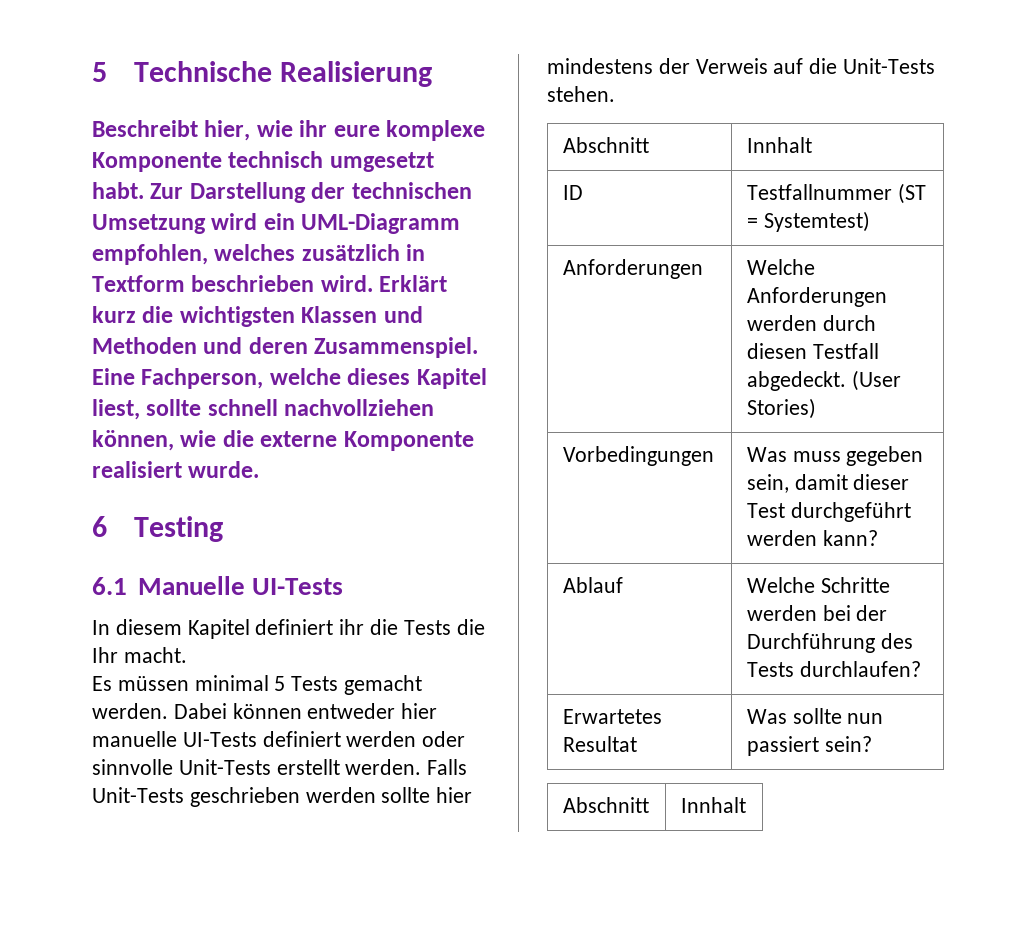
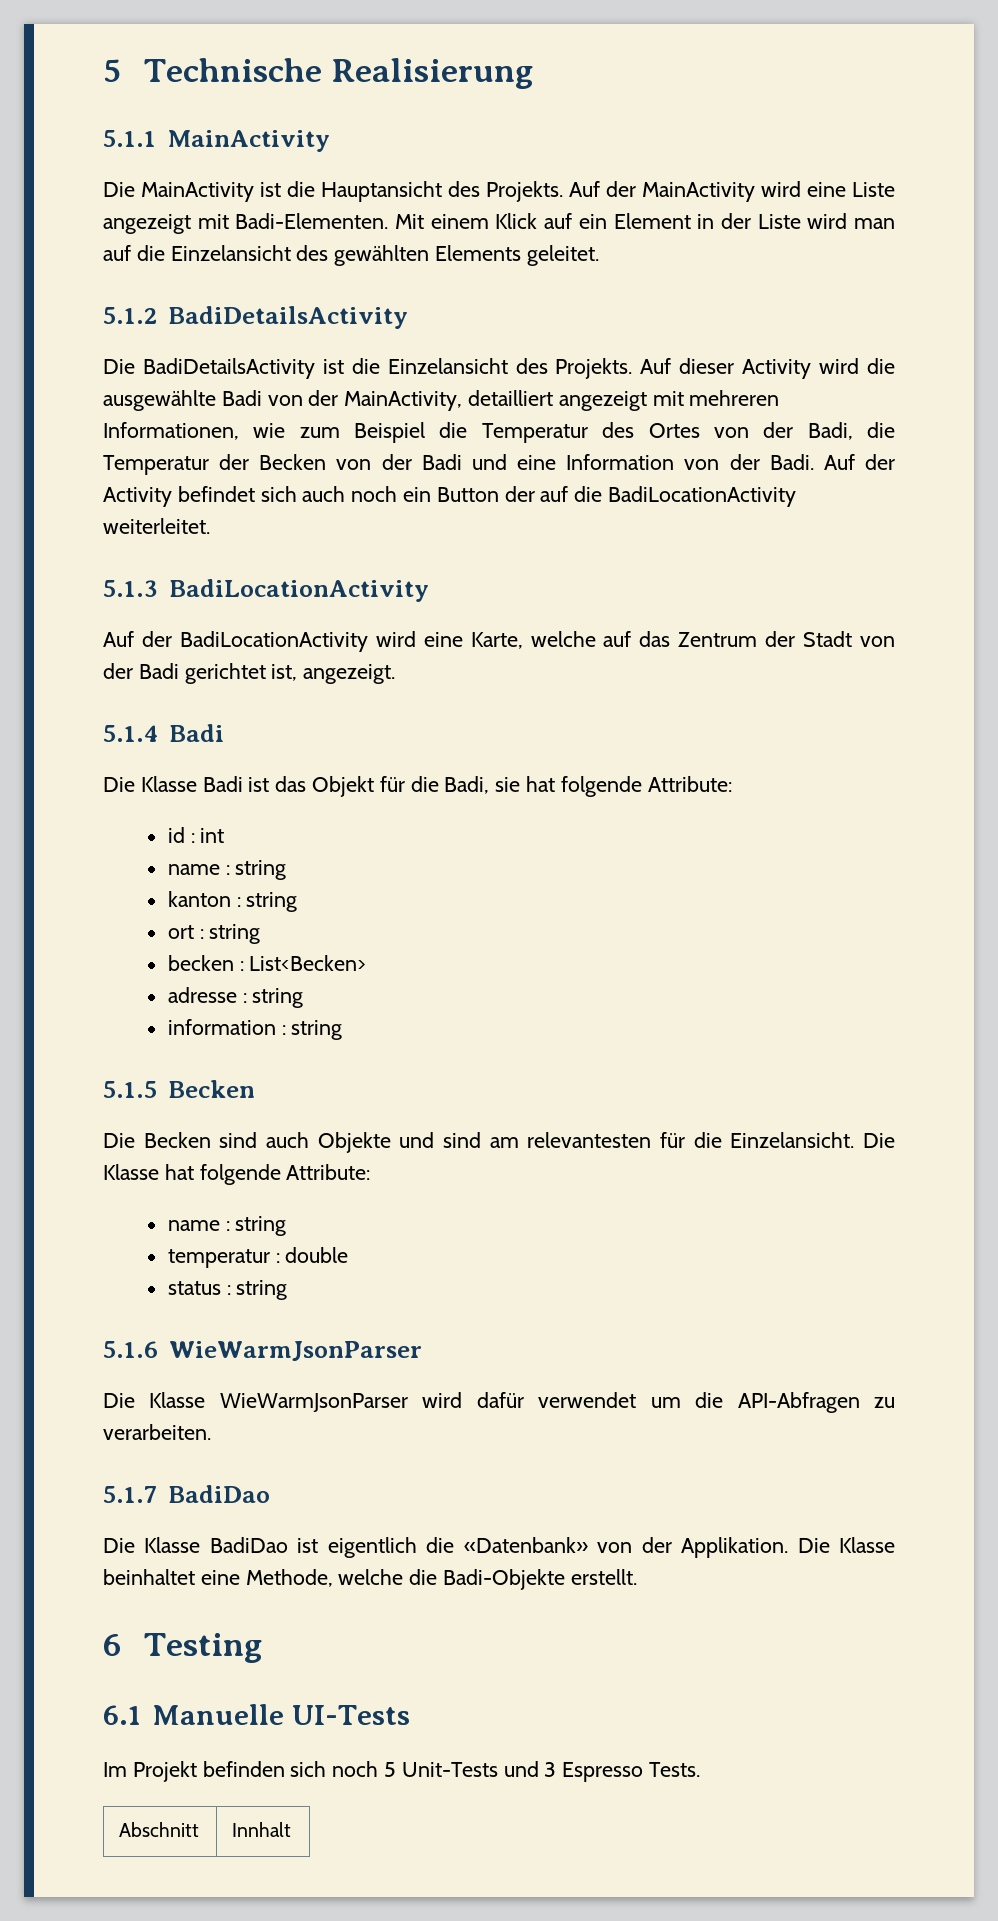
- Beschreibt hier, wie ihr eure komplexe Komponente technisch umgesetzt habt. Zur Darstellung der technischen Umsetzung wird ein UML-Diagramm empfohlen, welches zusätzlich in Textform beschrieben wird. Erklärt kurz die wichtigsten Klassen und Methoden und deren Zusammenspiel. Eine Fachperson, welche dieses Kapitel liest, sollte schnell nachvollziehen können, wie die externe Komponente realisiert wurde.
+ 5.1.1 MainActivity
+ Die MainActivity ist die Hauptansicht des Projekts. Auf der MainActivity wird eine Liste angezeigt mit Badi-Elementen. Mit einem Klick auf ein Element in der Liste wird man auf die Einzelansicht des gewählten Elements geleitet.
+ 5.1.2 BadiDetailsActivity
+ Die BadiDetailsActivity ist die Einzelansicht des Projekts. Auf dieser Activity wird die ausgewählte Badi von der MainActivity, detailliert angezeigt mit mehreren Informationen, wie zum Beispiel die Temperatur des Ortes von der Badi, die Temperatur der Becken von der Badi und eine Information von der Badi. Auf der Activity befindet sich auch noch ein Button der auf die BadiLocationActivity weiterleitet.
+ 5.1.3 BadiLocationActivity
+ Auf der BadiLocationActivity wird eine Karte, welche auf das Zentrum der Stadt von der Badi gerichtet ist, angezeigt.
+ 5.1.4 Badi
+ Die Klasse Badi ist das Objekt für die Badi, sie hat folgende Attribute:
+ id : int
+ name : string
+ kanton : string
+ ort : string
+ becken : List<Becken>
+ adresse : string
+ information : string
+ 5.1.5 Becken
+ Die Becken sind auch Objekte und sind am relevantesten für die Einzelansicht. Die Klasse hat folgende Attribute:
+ name : string
+ temperatur : double
+ status : string
+ 5.1.6 WieWarmJsonParser
+ Die Klasse WieWarmJsonParser wird dafür verwendet um die API-Abfragen zu verarbeiten.
+ 5.1.7 BadiDao
+ Die Klasse BadiDao ist eigentlich die «Datenbank» von der Applikation. Die Klasse beinhaltet eine Methode, welche die Badi-Objekte erstellt.
- In diesem Kapitel definiert ihr die Tests die Ihr macht.
- Es müssen minimal 5 Tests gemacht werden. Dabei können entweder hier manuelle UI-Tests definiert werden oder sinnvolle Unit-Tests erstellt werden. Falls Unit-Tests geschrieben werden sollte hier mindestens der Verweis auf die Unit-Tests stehen.
- Abschnitt | Innhalt
- ID | Testfallnummer (ST = Systemtest)
- Anforderungen | Welche Anforderungen werden durch diesen Testfall abgedeckt. (User Stories)
- Vorbedingungen | Was muss gegeben sein, damit dieser Test durchgeführt werden kann?
- Ablauf | Welche Schritte werden bei der Durchführung des Tests durchlaufen?
- Erwartetes Resultat | Was sollte nun passiert sein?
+ Im Projekt befinden sich noch 5 Unit-Tests und 3 Espresso Tests.

